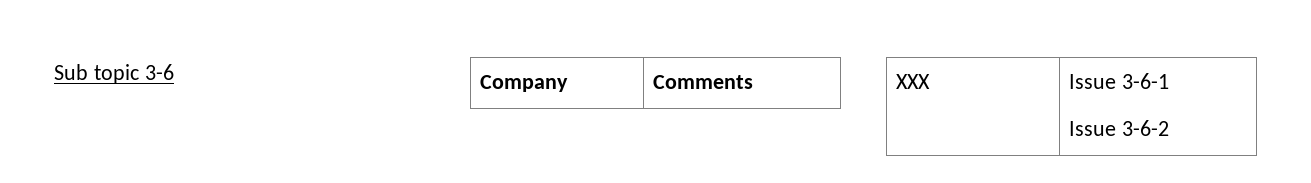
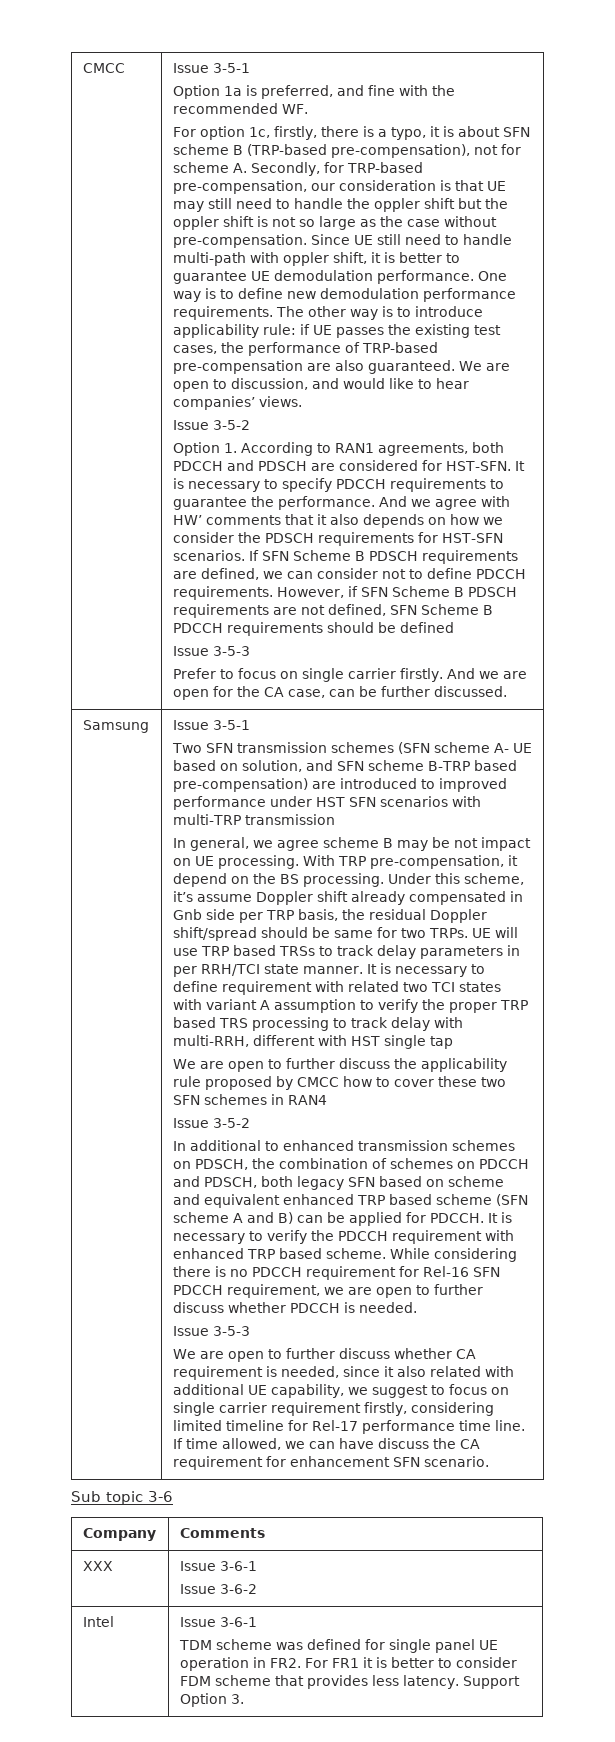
+ CMCC | Issue 3-5-1
+ Option 1a is preferred, and fine with the recommended WF.
+ For option 1c, firstly, there is a typo, it is about SFN scheme B (TRP-based pre-compensation), not for scheme A. Secondly, for TRP-based pre-compensation, our consideration is that UE may still need to handle the oppler shift but the oppler shift is not so large as the case without pre-compensation. Since UE still need to handle multi-path with oppler shift, it is better to guarantee UE demodulation performance. One way is to define new demodulation performance requirements. The other way is to introduce applicability rule: if UE passes the existing test cases, the performance of TRP-based pre-compensation are also guaranteed. We are open to discussion, and would like to hear companies’ views.
+ Issue 3-5-2
+ Option 1. According to RAN1 agreements, both PDCCH and PDSCH are considered for HST-SFN. It is necessary to specify PDCCH requirements to guarantee the performance. And we agree with HW’ comments that it also depends on how we consider the PDSCH requirements for HST-SFN scenarios. If SFN Scheme B PDSCH requirements are defined, we can consider not to define PDCCH requirements. However, if SFN Scheme B PDSCH requirements are not defined, SFN Scheme B PDCCH requirements should be defined
+ Issue 3-5-3
+ Prefer to focus on single carrier firstly. And we are open for the CA case, can be further discussed.
+ Samsung | Issue 3-5-1
+ Two SFN transmission schemes (SFN scheme A- UE based on solution, and SFN scheme B-TRP based pre-compensation) are introduced to improved performance under HST SFN scenarios with multi-TRP transmission
+ In general, we agree scheme B may be not impact on UE processing. With TRP pre-compensation, it depend on the BS processing. Under this scheme, it’s assume Doppler shift already compensated in Gnb side per TRP basis, the residual Doppler shift/spread should be same for two TRPs. UE will use TRP based TRSs to track delay parameters in per RRH/TCI state manner. It is necessary to define requirement with related two TCI states with variant A assumption to verify the proper TRP based TRS processing to track delay with multi-RRH, different with HST single tap
+ We are open to further discuss the applicability rule proposed by CMCC how to cover these two SFN schemes in RAN4
+ Issue 3-5-2
+ In additional to enhanced transmission schemes on PDSCH, the combination of schemes on PDCCH and PDSCH, both legacy SFN based on scheme and equivalent enhanced TRP based scheme (SFN scheme A and B) can be applied for PDCCH. It is necessary to verify the PDCCH requirement with enhanced TRP based scheme. While considering there is no PDCCH requirement for Rel-16 SFN PDCCH requirement, we are open to further discuss whether PDCCH is needed.
+ Issue 3-5-3
+ We are open to further discuss whether CA requirement is needed, since it also related with additional UE capability, we suggest to focus on single carrier requirement firstly, considering limited timeline for Rel-17 performance time line. If time allowed, we can have discuss the CA requirement for enhancement SFN scenario.
+ Intel | Issue 3-6-1
+ TDM scheme was defined for single panel UE operation in FR2. For FR1 it is better to consider FDM scheme that provides less latency. Support Option 3.

